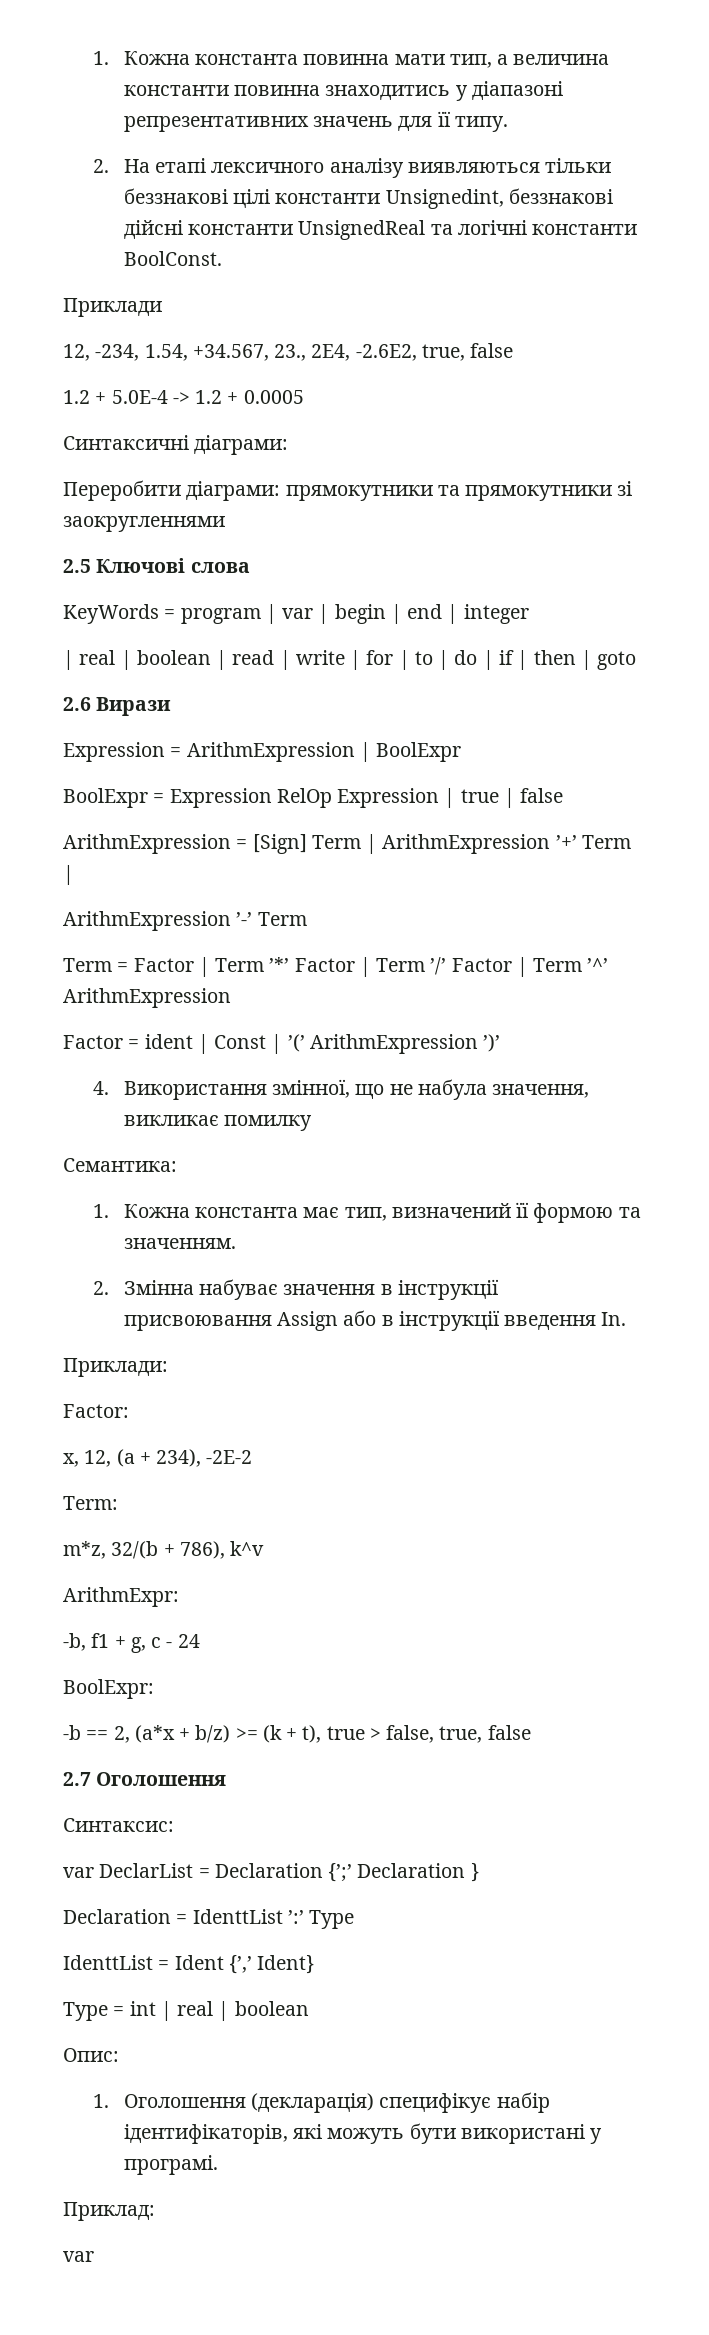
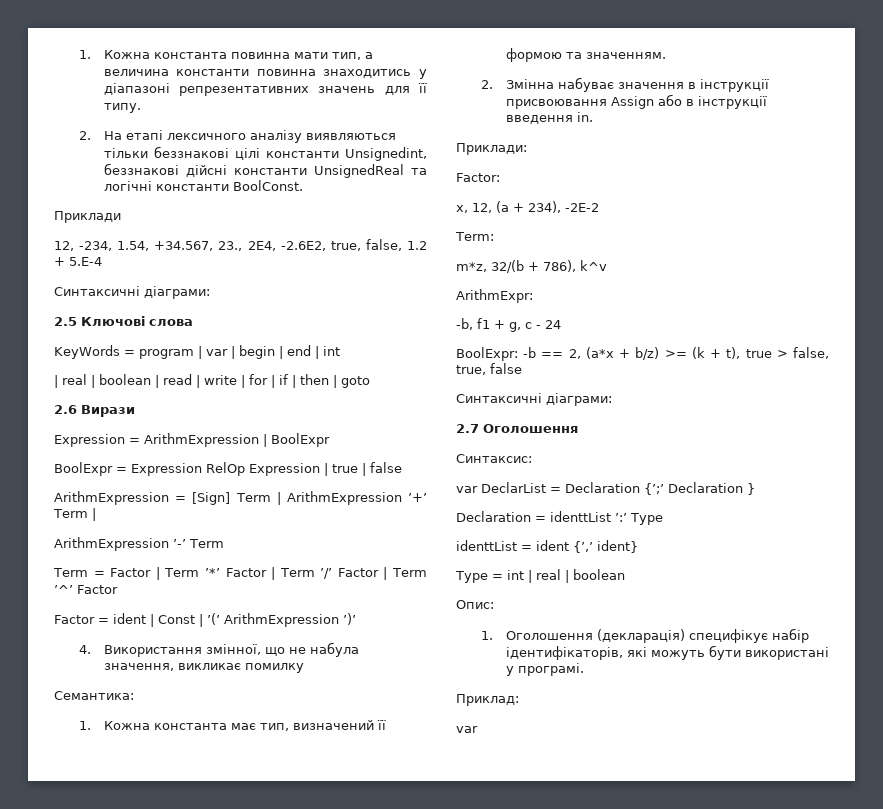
- 12, -234, 1.54, +34.567, 23., 2E4, -2.6E2, true, false
- 1.2 + 5.0E-4 -> 1.2 + 0.0005
+ 12, -234, 1.54, +34.567, 23., 2E4, -2.6E2, true, false, 1.2 + 5.E-4
  Синтаксичні діаграми:
- Переробити діаграми: прямокутники та прямокутники зі заокругленнями
- KeyWords = program | var | begin | end | іnteger
+ KeyWords = program | var | begin | end | int
- | real | boolean | read | write | for | to | do | if | then | goto
+ | real | boolean | read | write | for | if | then | goto
- Term = Factor | Term ’*’ Factor | Term ’/’ Factor | Term ’^’ ArіthmExpressіon
+ Term = Factor | Term ’*’ Factor | Term ’/’ Factor | Term ’^’ Factor
- 2. Змiнна набуває значення в iнструкцiї присвоювання Assign або в iнструкцiї введення In.
+ 2. Змiнна набуває значення в iнструкцiї присвоювання Assign або в iнструкцiї введення in.
- BoolExpr:
- -b == 2, (a*x + b/z) >= (k + t), true > false, true, false
+ BoolExpr: -b == 2, (a*x + b/z) >= (k + t), true > false, true, false
+ Синтаксичнi дiаграми:
- Declaration = IdenttList ’:’ Type
+ Declaration = identtList ’:’ Type
- IdenttList = Ident {’,’ Ident}
+ identtList = ident {’,’ ident}

